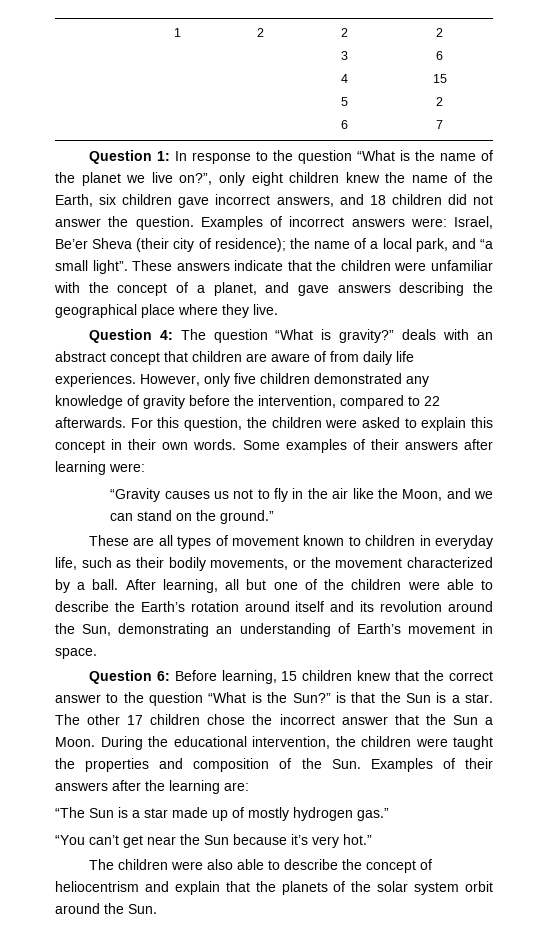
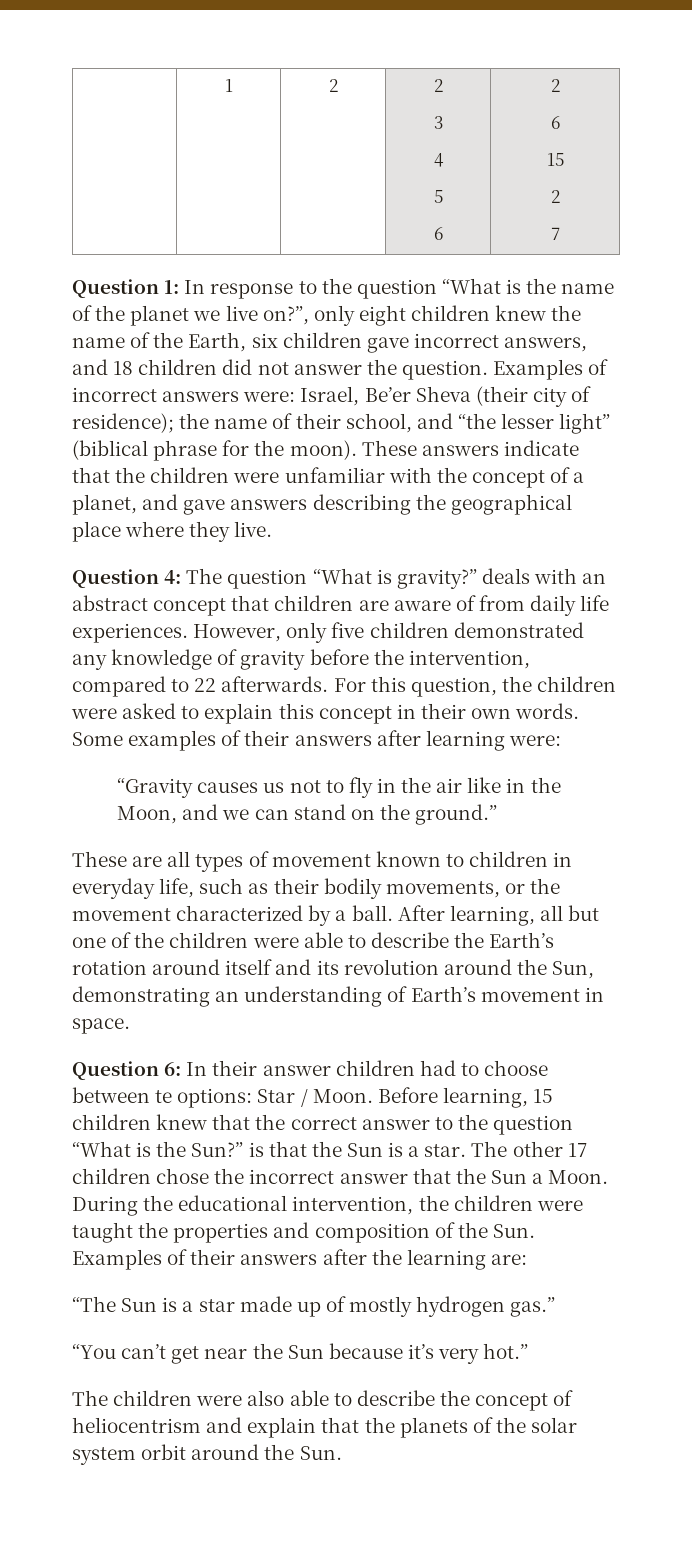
- Examples of incorrect answers were: Israel, Be’er Sheva (their city of residence); the name of a local park, and “a small light”.
+ Examples of incorrect answers were: Israel, Be’er Sheva (their city of residence); the name of their school, and “the lesser light” (biblical phrase for the moon).
- “Gravity causes us not to fly in the air like the Moon, and we can stand on the ground.”
+ “Gravity causes us not to fly in the air like in the Moon, and we can stand on the ground.”
- Question 6: Before learning, 15 children knew that the correct answer to the question “What is the Sun?” is that the Sun is a star.
+ Question 6: In their answer children had to choose between te options: Star / Moon. Before learning, 15 children knew that the correct answer to the question “What is the Sun?” is that the Sun is a star.

